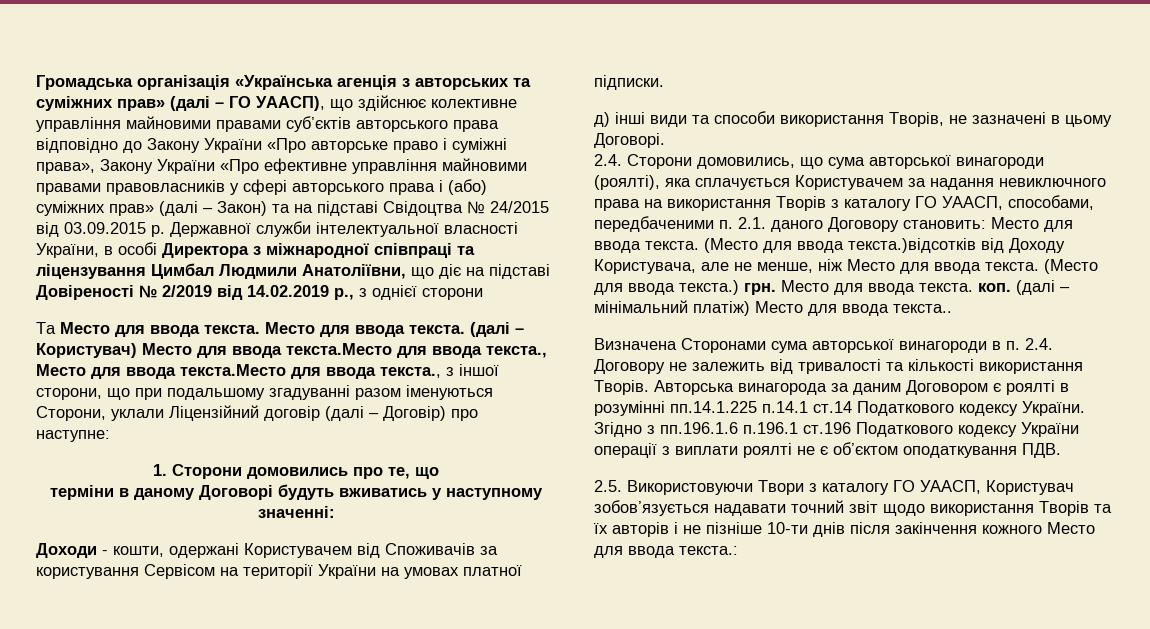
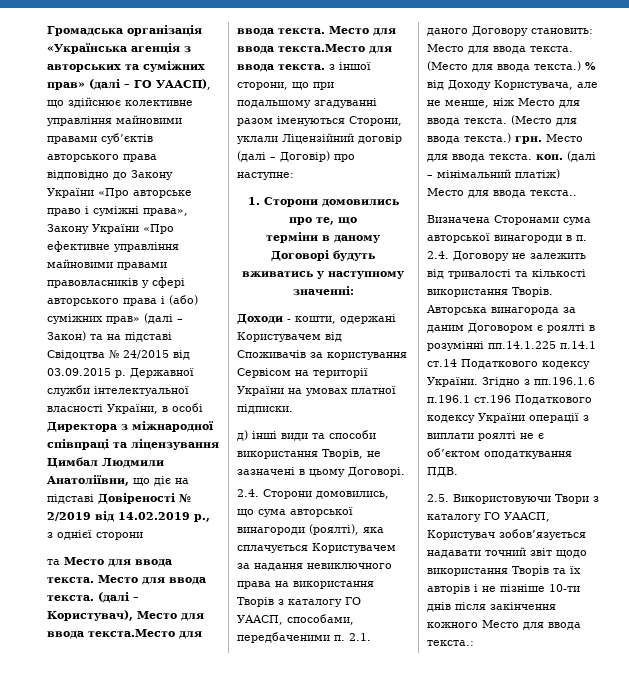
- Та Место для ввода текста.
+ та Место для ввода текста.
- (далі – Користувач) Место для ввода текста.Место для ввода текста., Место для ввода текста.Место для ввода текста., з іншої сторони, що при подальшому згадуванні разом іменуються Сторони, уклали Ліцензійний договір (далі – Договір) про наступне:
+ (далі – Користувач), Место для ввода текста.Место для ввода текста. Место для ввода текста.Место для ввода текста. з іншої сторони, що при подальшому згадуванні разом іменуються Сторони, уклали Ліцензійний договір (далі – Договір) про наступне:
- (Место для ввода текста.)відсотків від Доходу Користувача, але не менше, ніж Место для ввода текста.
+ (Место для ввода текста.) % від Доходу Користувача, але не менше, ніж Место для ввода текста.

